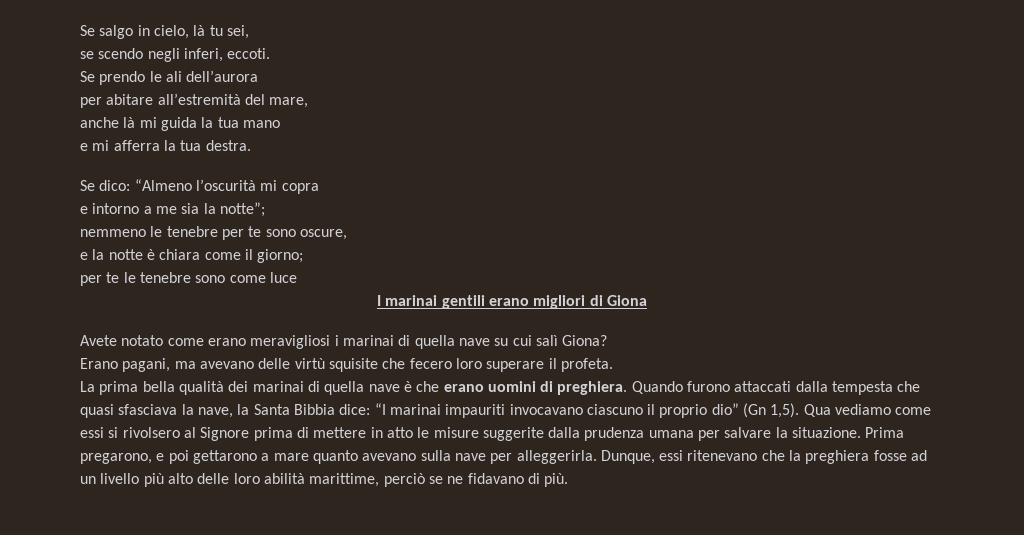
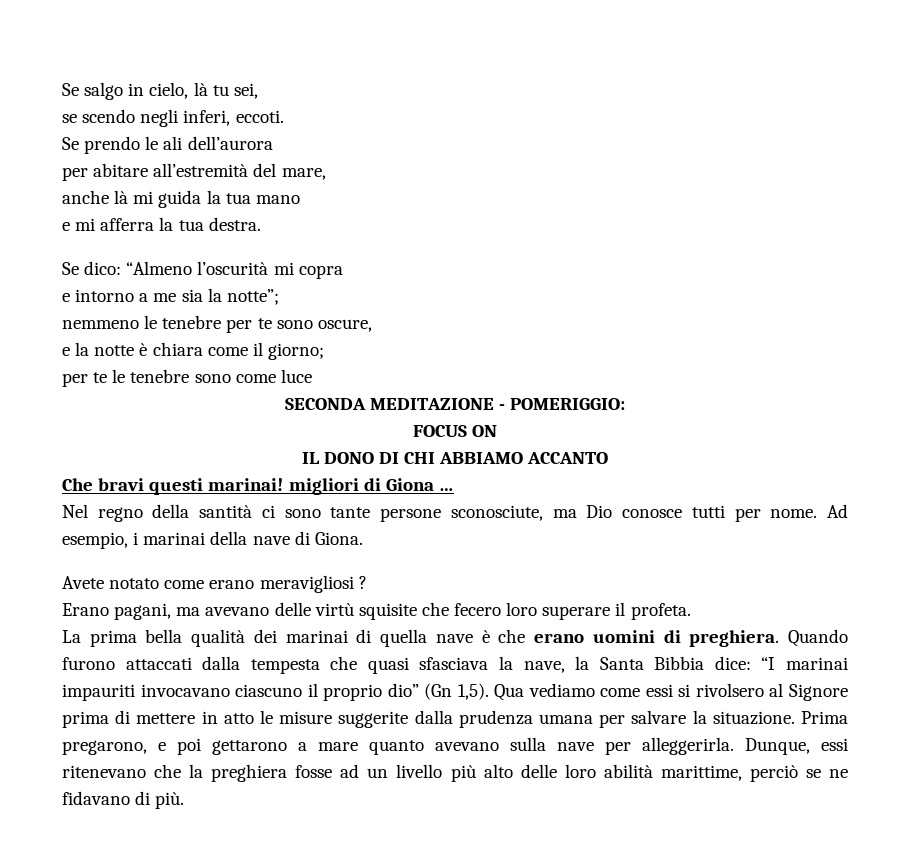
- I marinai gentili erano migliori di Giona
+ SECONDA MEDITAZIONE - POMERIGGIO:
+ FOCUS ON
+ IL DONO DI CHI ABBIAMO ACCANTO
+ Che bravi questi marinai! migliori di Giona …
+ Nel regno della santità ci sono tante persone sconosciute, ma Dio conosce tutti per nome. Ad esempio, i marinai della nave di Giona.
- Avete notato come erano meravigliosi i marinai di quella nave su cui salì Giona?
+ Avete notato come erano meravigliosi ?

